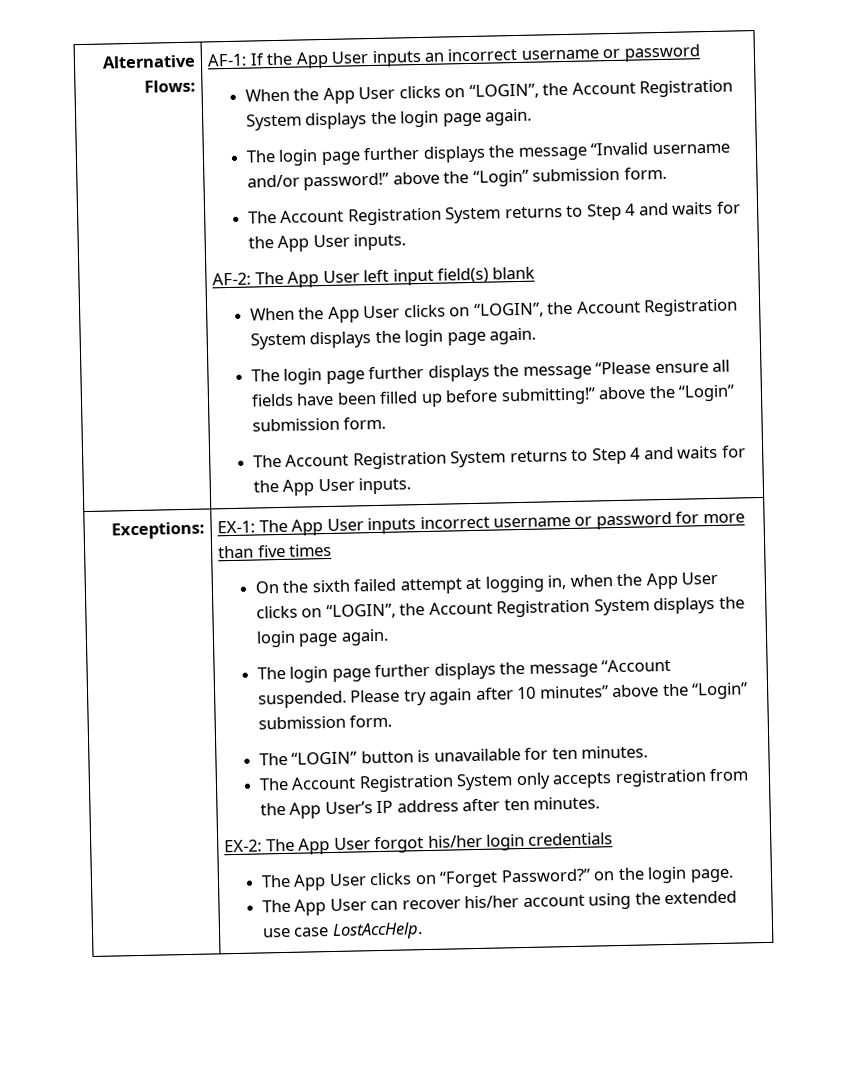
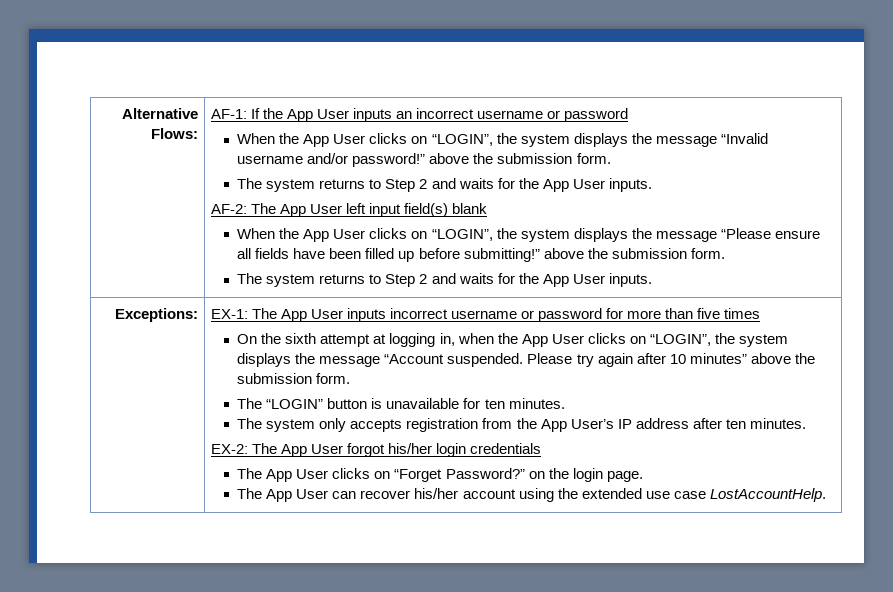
  AF-1: If the App User inputs an incorrect username or password
- When the App User clicks on “LOGIN”, the Account Registration System displays the login page again.
- The login page further displays the message “Invalid username and/or password!” above the “Login” submission form.
- The Account Registration System returns to Step 4 and waits for the App User inputs.
+ When the App User clicks on “LOGIN”, the system displays the message “Invalid username and/or password!” above the submission form.
+ The system returns to Step 2 and waits for the App User inputs.
  AF-2: The App User left input field(s) blank
- When the App User clicks on “LOGIN”, the Account Registration System displays the login page again.
- The login page further displays the message “Please ensure all fields have been filled up before submitting!” above the “Login” submission form.
- The Account Registration System returns to Step 4 and waits for the App User inputs.
+ When the App User clicks on “LOGIN”, the system displays the message “Please ensure all fields have been filled up before submitting!” above the submission form.
+ The system returns to Step 2 and waits for the App User inputs.
- On the sixth failed attempt at logging in, when the App User clicks on “LOGIN”, the Account Registration System displays the login page again.
- The login page further displays the message “Account suspended.
+ On the sixth attempt at logging in, when the App User clicks on “LOGIN”, the system displays the message “Account suspended.
- Please try again after 10 minutes” above the “Login” submission form.
+ Please try again after 10 minutes” above the submission form.
- The Account Registration System only accepts registration from the App User’s IP address after ten minutes.
+ The system only accepts registration from the App User’s IP address after ten minutes.
- The App User can recover his/her account using the extended use case LostAccHelp.
+ The App User can recover his/her account using the extended use case LostAccountHelp.

